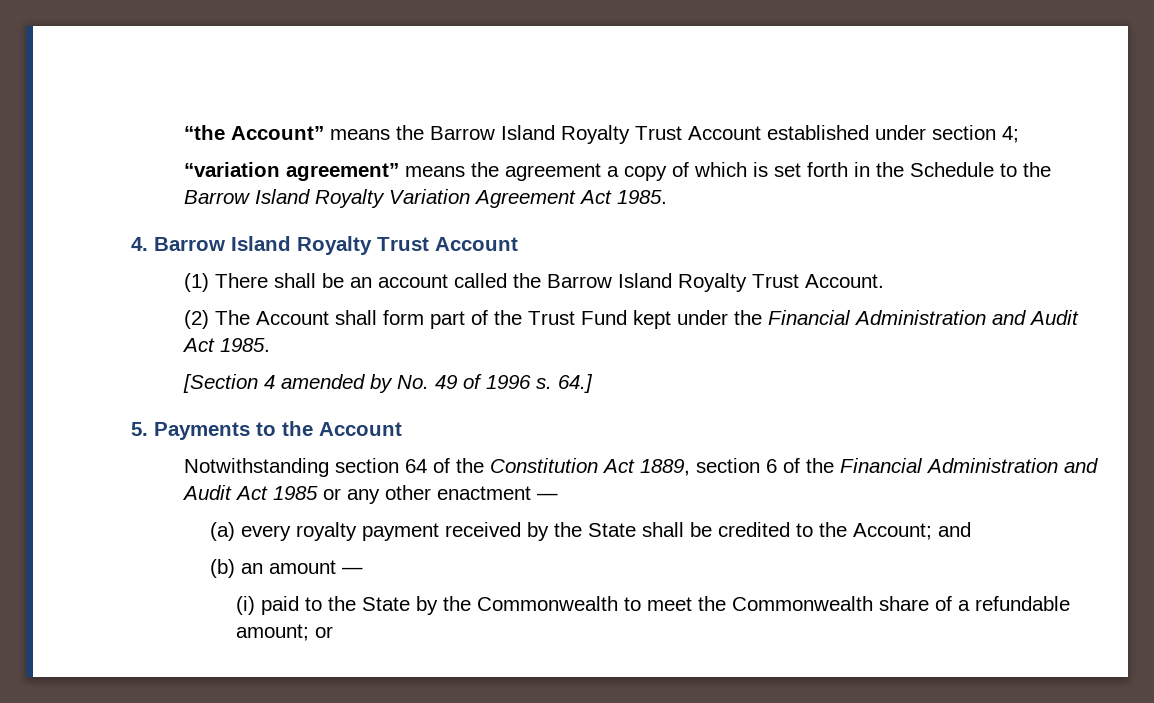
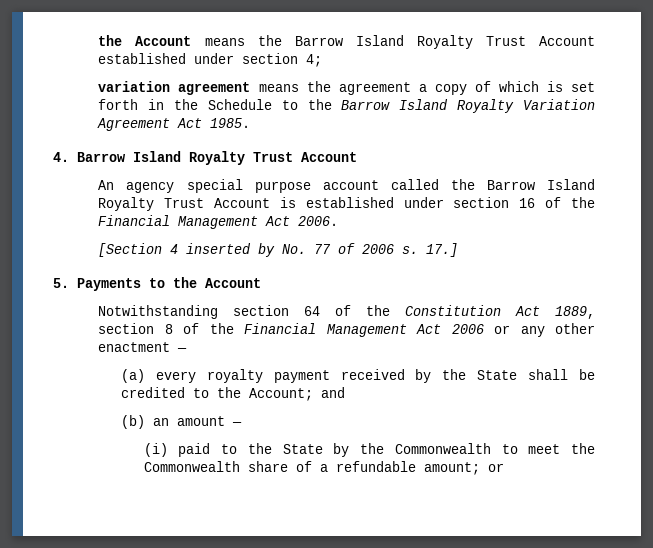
- “the Account” means the Barrow Island Royalty Trust Account established under section 4;
+ the Account means the Barrow Island Royalty Trust Account established under section 4;
- “variation agreement” means the agreement a copy of which is set forth in the Schedule to the Barrow Island Royalty Variation Agreement Act 1985.
+ variation agreement means the agreement a copy of which is set forth in the Schedule to the Barrow Island Royalty Variation Agreement Act 1985.
- (1) There shall be an account called the Barrow Island Royalty Trust Account.
- (2) The Account shall form part of the Trust Fund kept under the Financial Administration and Audit Act 1985.
+ An agency special purpose account called the Barrow Island Royalty Trust Account is established under section 16 of the Financial Management Act 2006.
- [Section 4 amended by No. 49 of 1996 s. 64.]
+ [Section 4 inserted by No. 77 of 2006 s. 17.]
- Notwithstanding section 64 of the Constitution Act 1889, section 6 of the Financial Administration and Audit Act 1985 or any other enactment —
+ Notwithstanding section 64 of the Constitution Act 1889, section 8 of the Financial Management Act 2006 or any other enactment —

